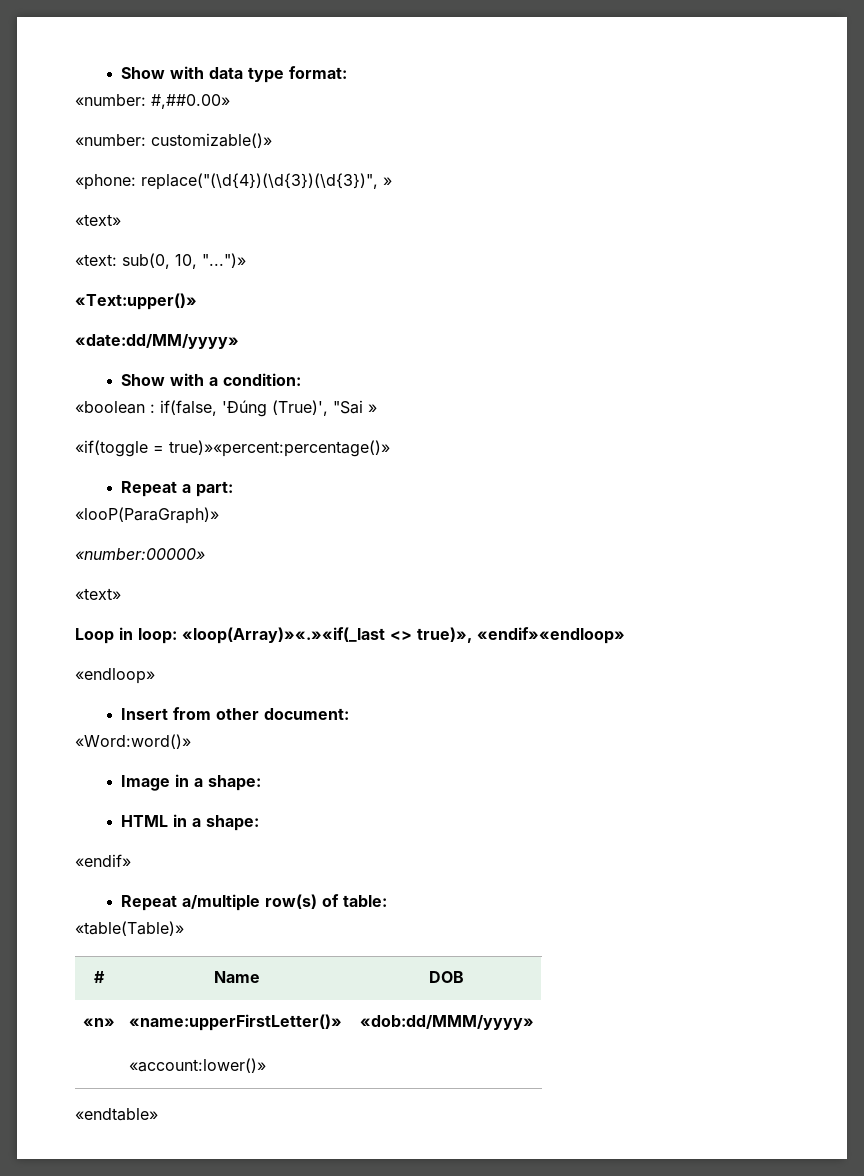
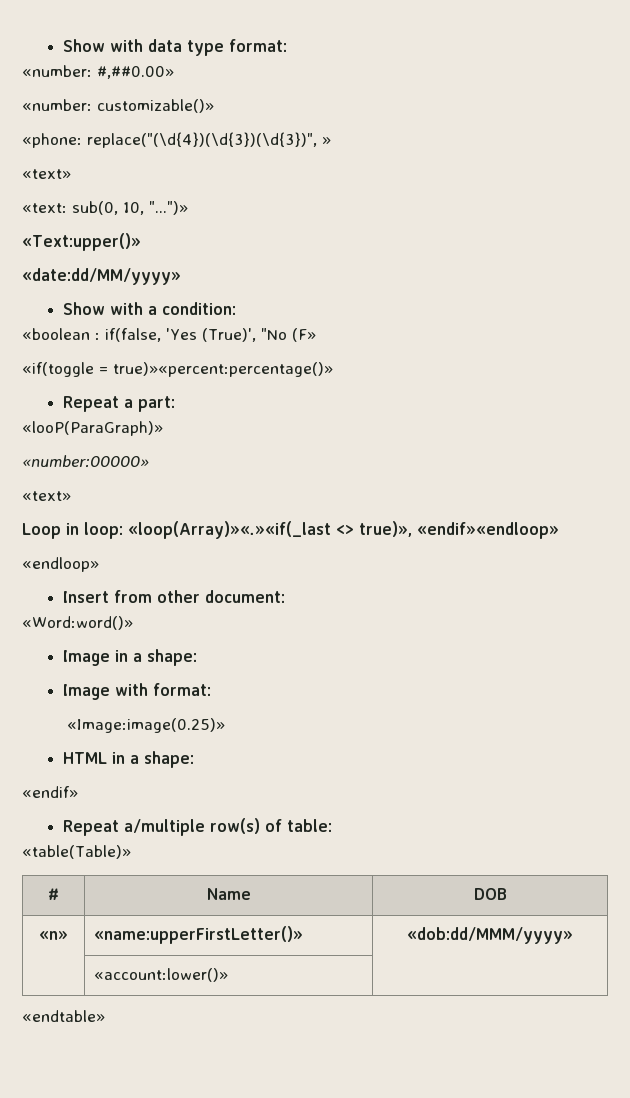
- «boolean : if(false, 'Đúng (True)', "Sai »
+ «boolean : if(false, 'Yes (True)', "No (F»
+ Image with format:
+ «Image:image(0.25)»

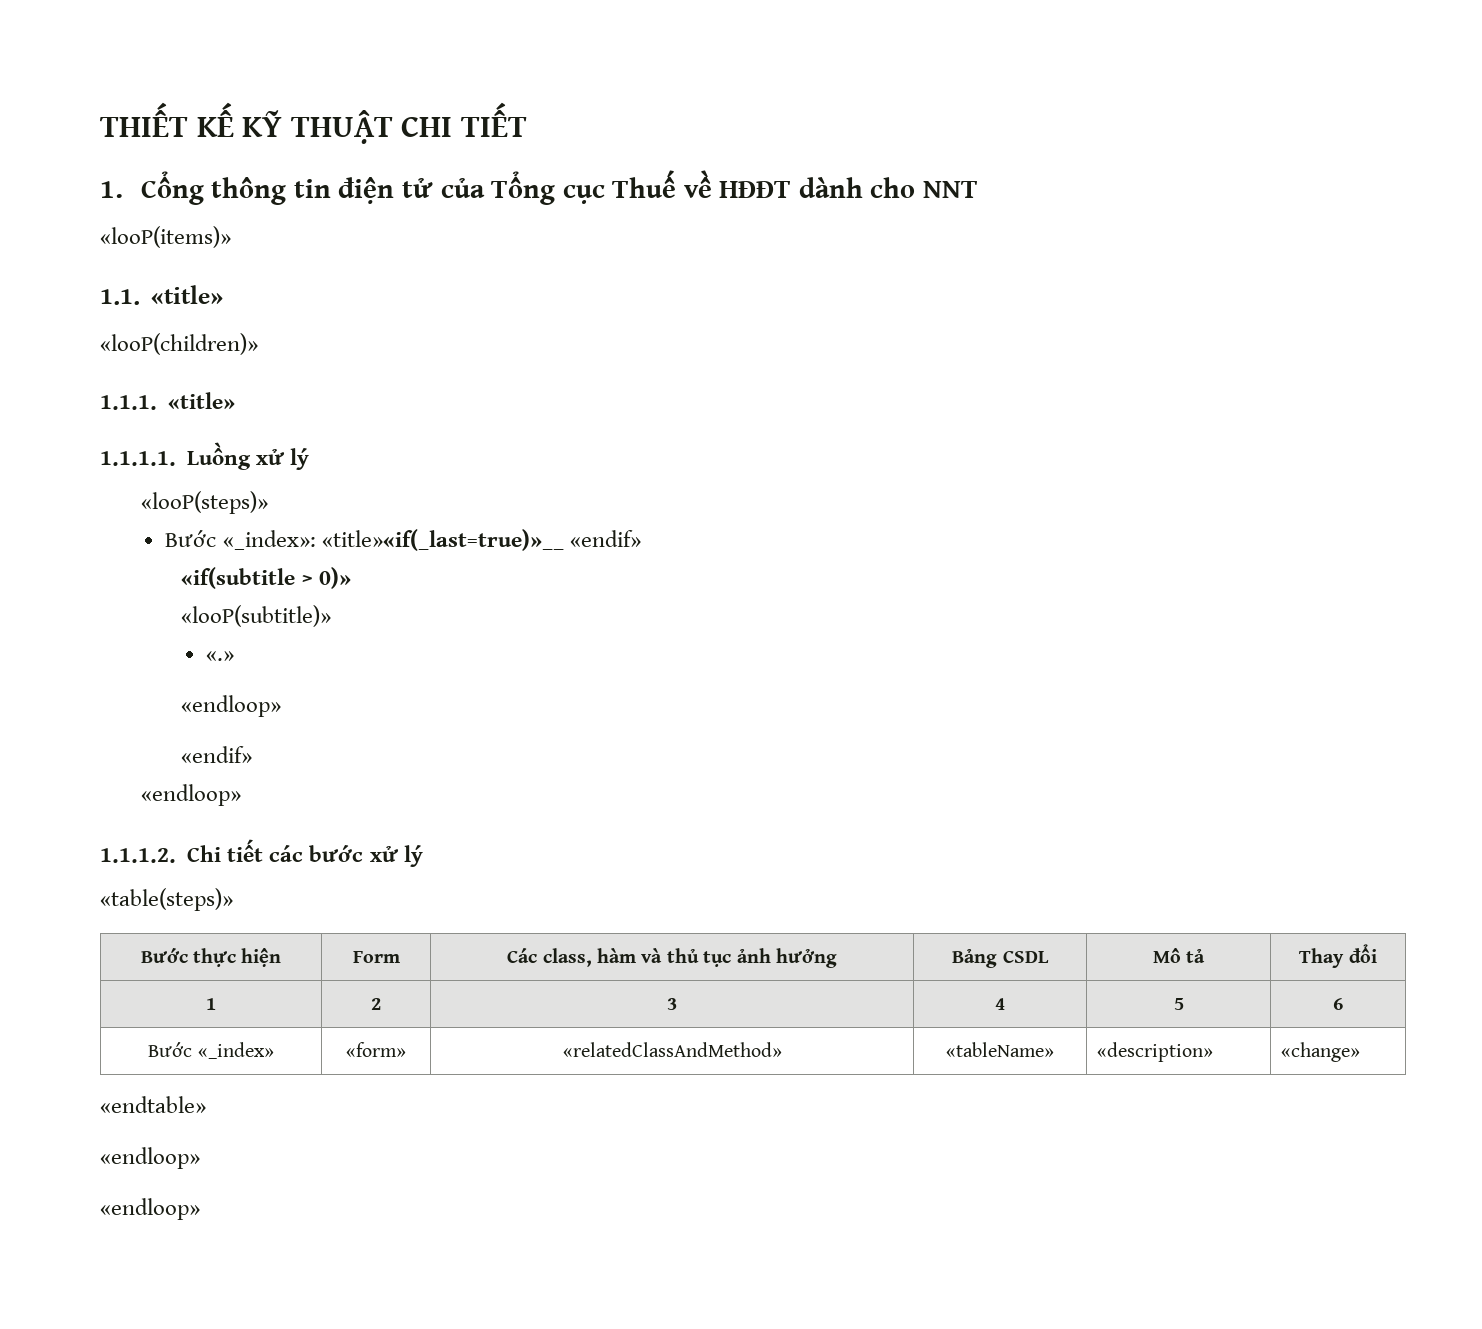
- Show with data type format:
- «number: #,##0.00»
- «number: customizable()»
- «phone: replace("(\d{4})(\d{3})(\d{3})", »
- «text»
- «text: sub(0, 10, "...")»
- «Text:upper()»
- «date:dd/MM/yyyy»
- Show with a condition:
- «boolean : if(false, 'Yes (True)', "No (F»
- «if(toggle = true)»«percent:percentage()»
- Repeat a part:
- «looP(ParaGraph)»
- «number:00000»
- «text»
- Loop in loop: «loop(Array)»«.»«if(_last <> true)», «endif»«endloop»
+ THIẾT KẾ KỸ THUẬT CHI TIẾT
+ 1. Cổng thông tin điện tử của Tổng cục Thuế về HĐĐT dành cho NNT
+ «looP(items)»
+ 1.1. «title»
+ «looP(children)»
+ 1.1.1. «title»
+ 1.1.1.1. Luồng xử lý
+ «looP(steps)»
+ Bước «_index»: «title»«if(_last=true)»__ «endif»
+ «if(subtitle > 0)»
+ «looP(subtitle)»
+ «.»
  «endloop»
- Insert from other document:
- «Word:word()»
- Image in a shape:
- Image with format:
- «Image:image(0.25)»
- HTML in a shape:
  «endif»
- Repeat a/multiple row(s) of table:
- «table(Table)»
- # | Name | DOB
- «n» | «name:upperFirstLetter()» | «dob:dd/MMM/yyyy»
- | «account:lower()» |
+ «endloop»
+ 1.1.1.2. Chi tiết các bước xử lý
+ «table(steps)»
+ Bước thực hiện | Form | Các class, hàm và thủ tục ảnh hưởng | Bảng CSDL | Mô tả | Thay đổi
+ 1 | 2 | 3 | 4 | 5 | 6
+ Bước «_index» | «form» | «relatedClassAndMethod» | «tableName» | «description» | «change»
  «endtable»
+ «endloop»
+ «endloop»

